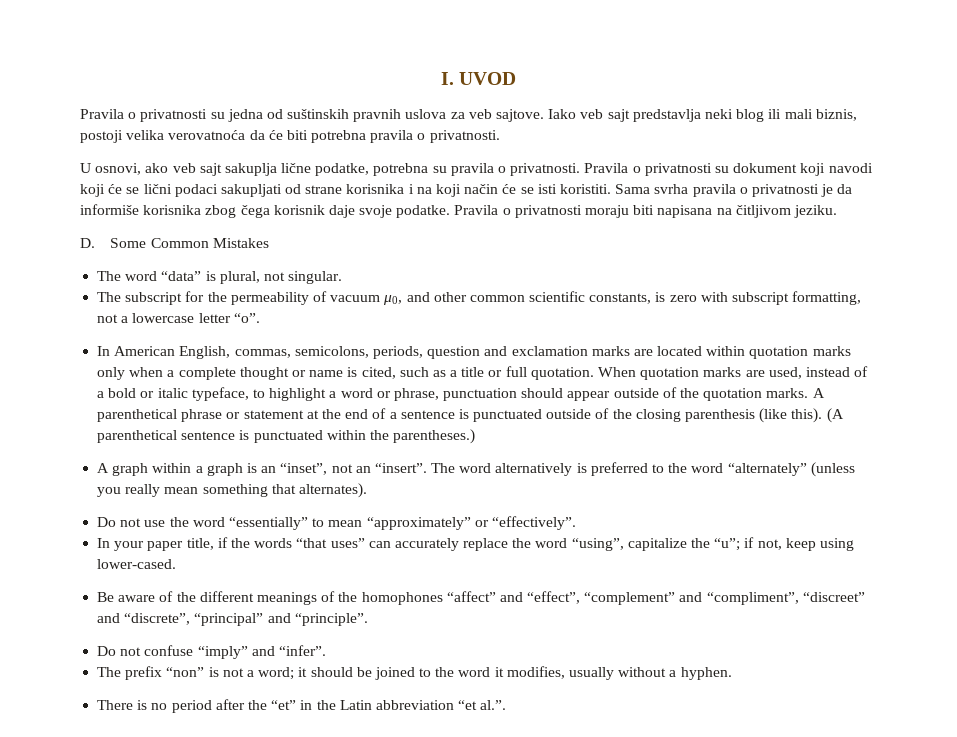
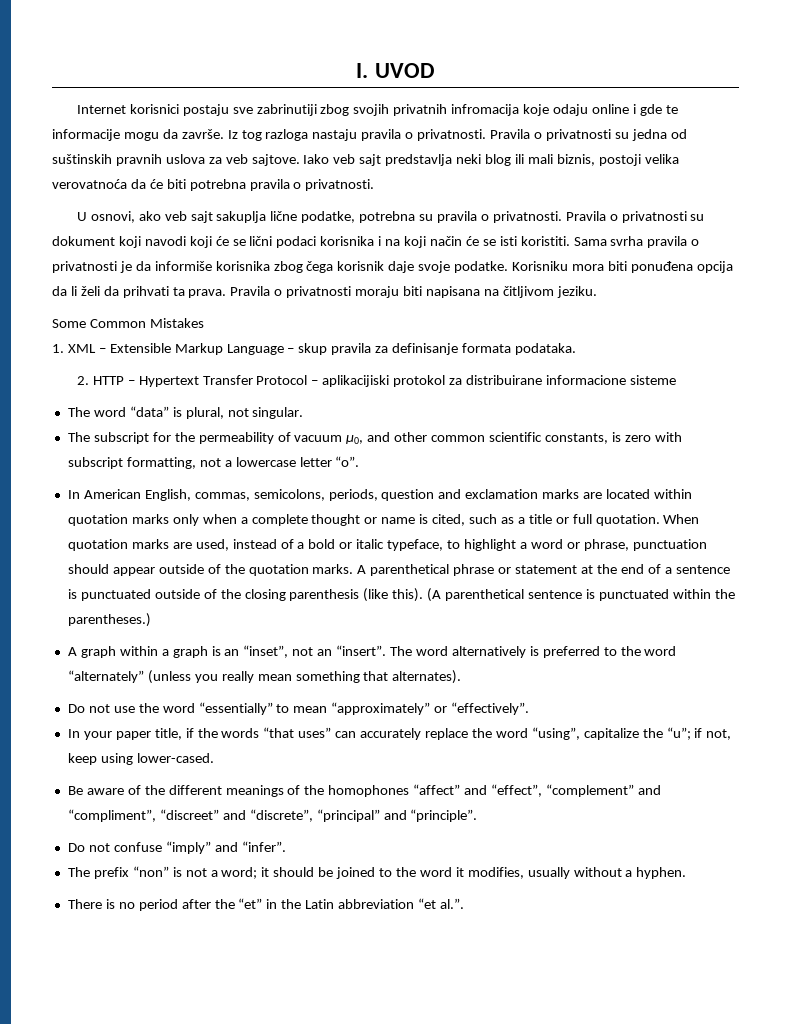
+ Internet korisnici postaju sve zabrinutiji zbog svojih privatnih infromacija koje odaju online i gde te informacije mogu da završe. Iz tog razloga nastaju pravila o privatnosti.
- Pravila o privatnosti su dokument koji navodi koji će se lični podaci sakupljati od strane korisnika i na koji način će se isti koristiti.
+ Pravila o privatnosti su dokument koji navodi koji će se lični podaci korisnika i na koji način će se isti koristiti.
+ Korisniku mora biti ponuđena opcija da li želi da prihvati ta prava.
- D. Some Common Mistakes
+ Some Common Mistakes
+ 1. XML – Extensible Markup Language – skup pravila za definisanje formata podataka.
+ 2. HTTP – Hypertext Transfer Protocol – aplikacijiski protokol za distribuirane informacione sisteme

